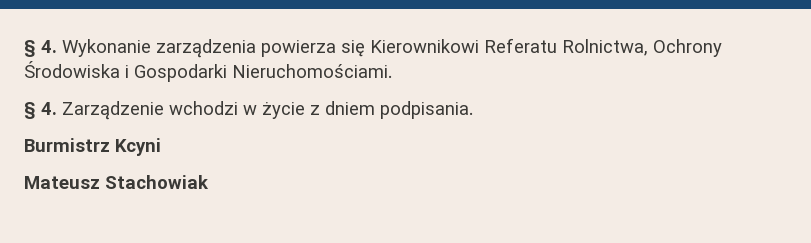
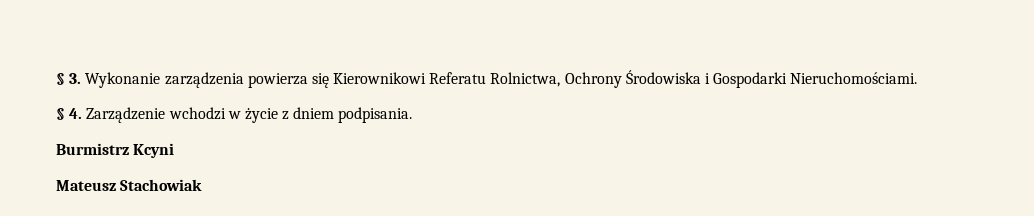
- § 4. Wykonanie zarządzenia powierza się Kierownikowi Referatu Rolnictwa, Ochrony Środowiska i Gospodarki Nieruchomościami.
+ § 3. Wykonanie zarządzenia powierza się Kierownikowi Referatu Rolnictwa, Ochrony Środowiska i Gospodarki Nieruchomościami.

